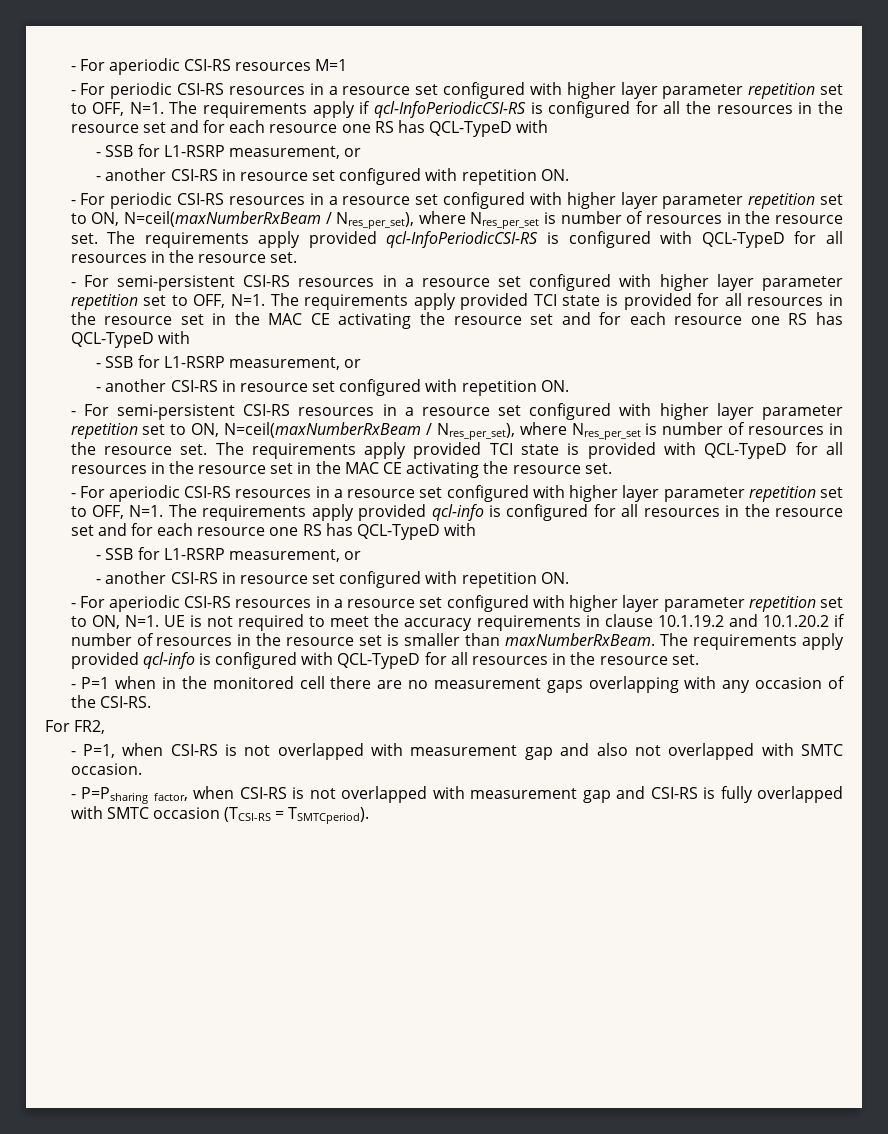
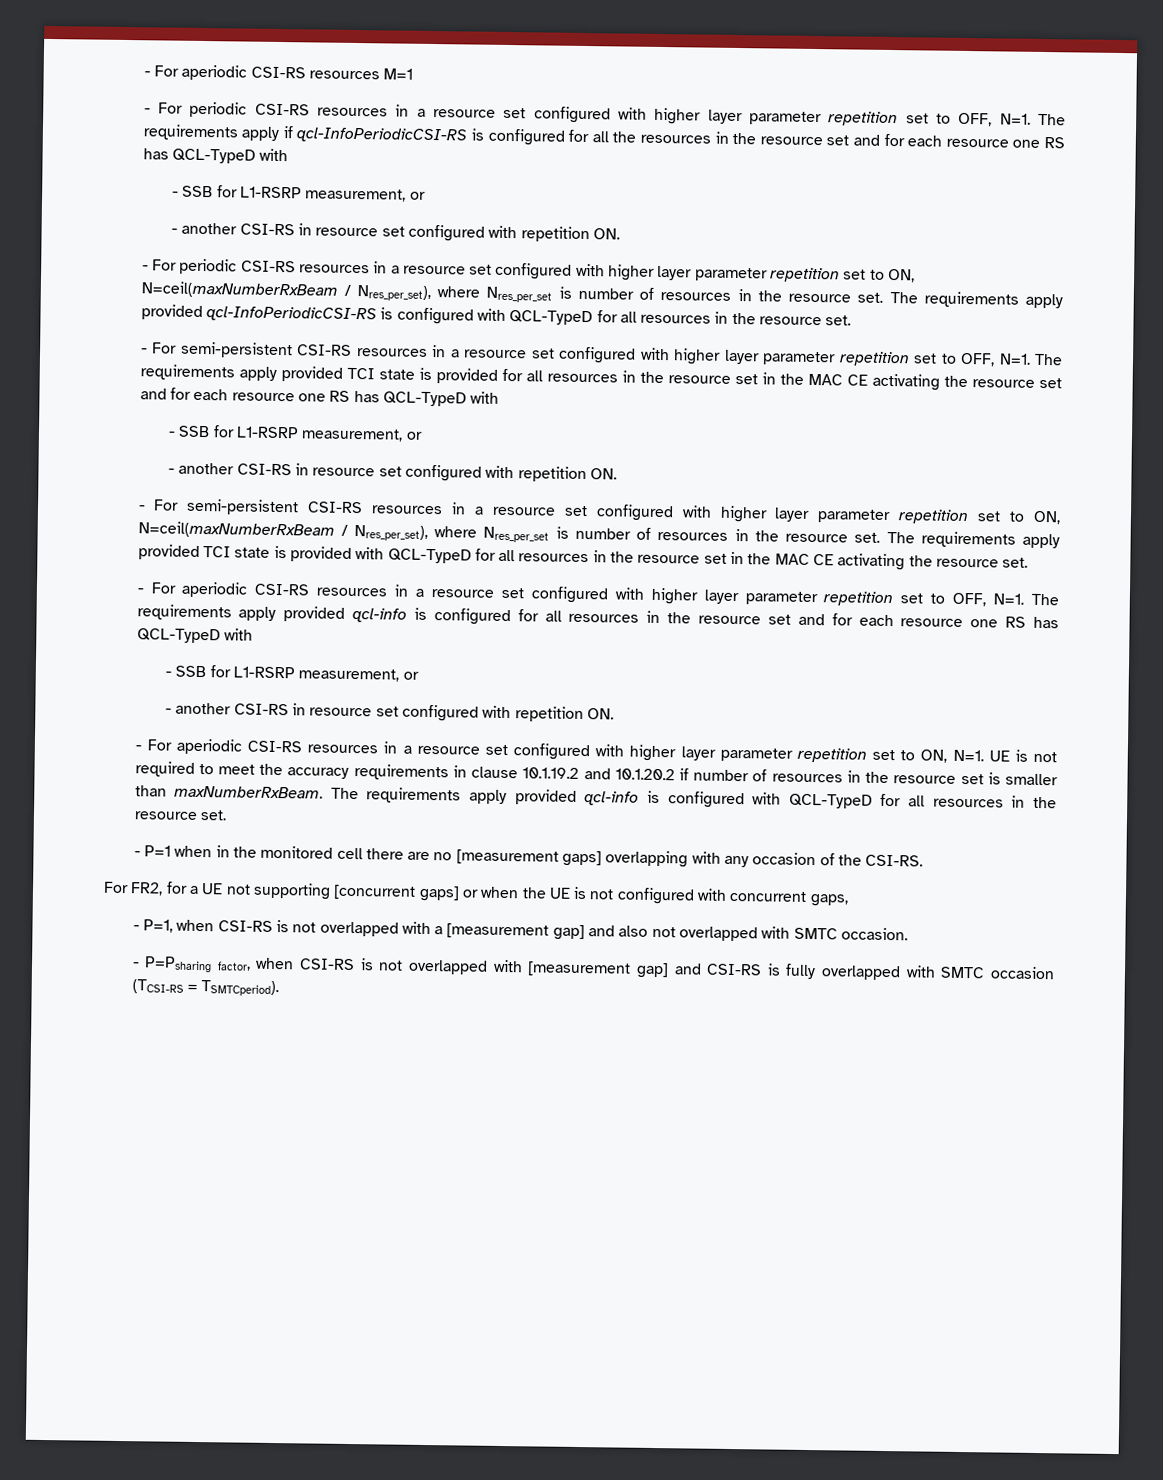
- - P=1 when in the monitored cell there are no measurement gaps overlapping with any occasion of the CSI-RS.
+ - P=1 when in the monitored cell there are no [measurement gaps] overlapping with any occasion of the CSI-RS.
- For FR2,
+ For FR2, for a UE not supporting [concurrent gaps] or when the UE is not configured with concurrent gaps,
- - P=1, when CSI-RS is not overlapped with measurement gap and also not overlapped with SMTC occasion.
+ - P=1, when CSI-RS is not overlapped with a [measurement gap] and also not overlapped with SMTC occasion.
- - P=Psharing factor, when CSI-RS is not overlapped with measurement gap and CSI-RS is fully overlapped with SMTC occasion (TCSI-RS = TSMTCperiod).
+ - P=Psharing factor, when CSI-RS is not overlapped with [measurement gap] and CSI-RS is fully overlapped with SMTC occasion (TCSI-RS = TSMTCperiod).

